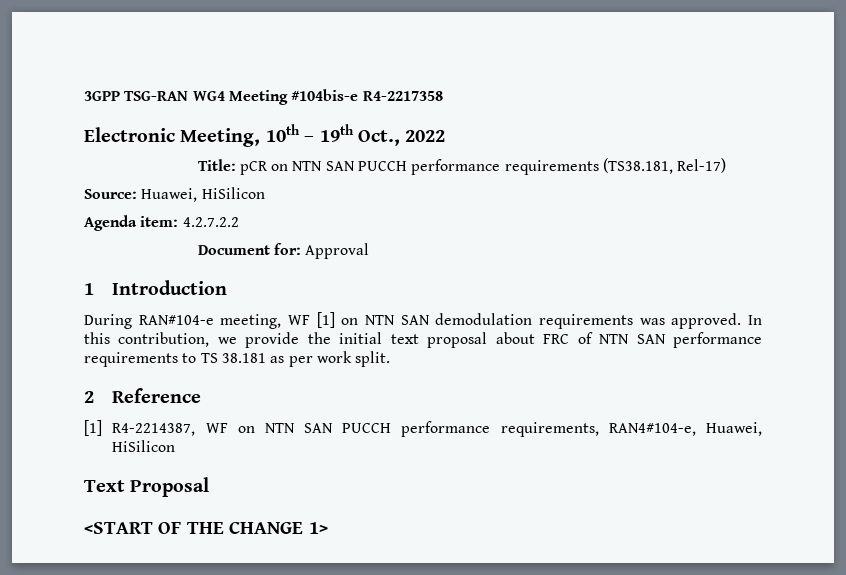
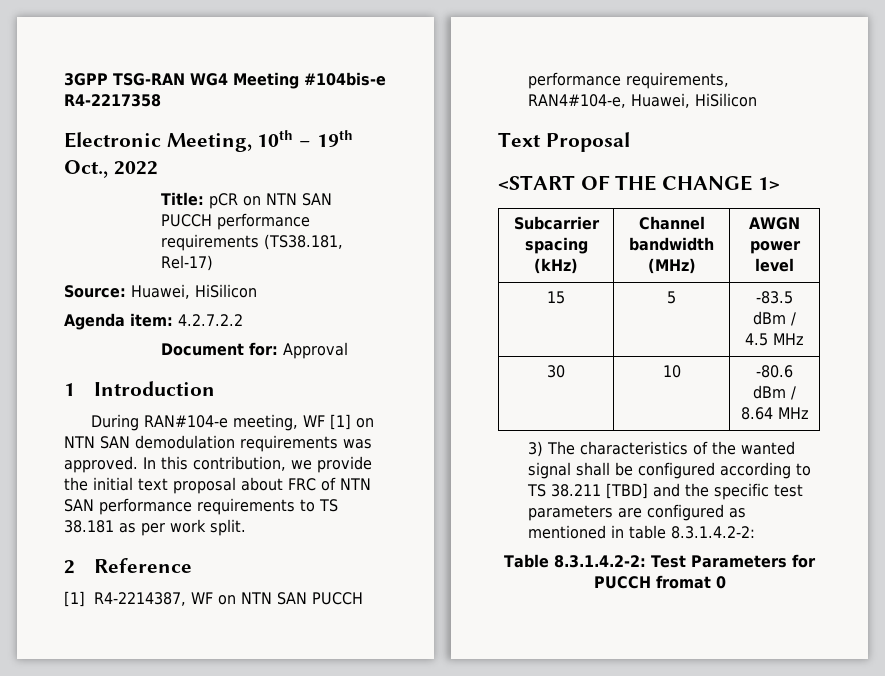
+ Subcarrier spacing (kHz) | Channel bandwidth (MHz) | AWGN power level
+ 15 | 5 | -83.5 dBm / 4.5 MHz
+ 30 | 10 | -80.6 dBm / 8.64 MHz
+ 3) The characteristics of the wanted signal shall be configured according to TS 38.211 [TBD] and the specific test parameters are configured as mentioned in table 8.3.1.4.2-2:
+ Table 8.3.1.4.2-2: Test Parameters for PUCCH fromat 0

